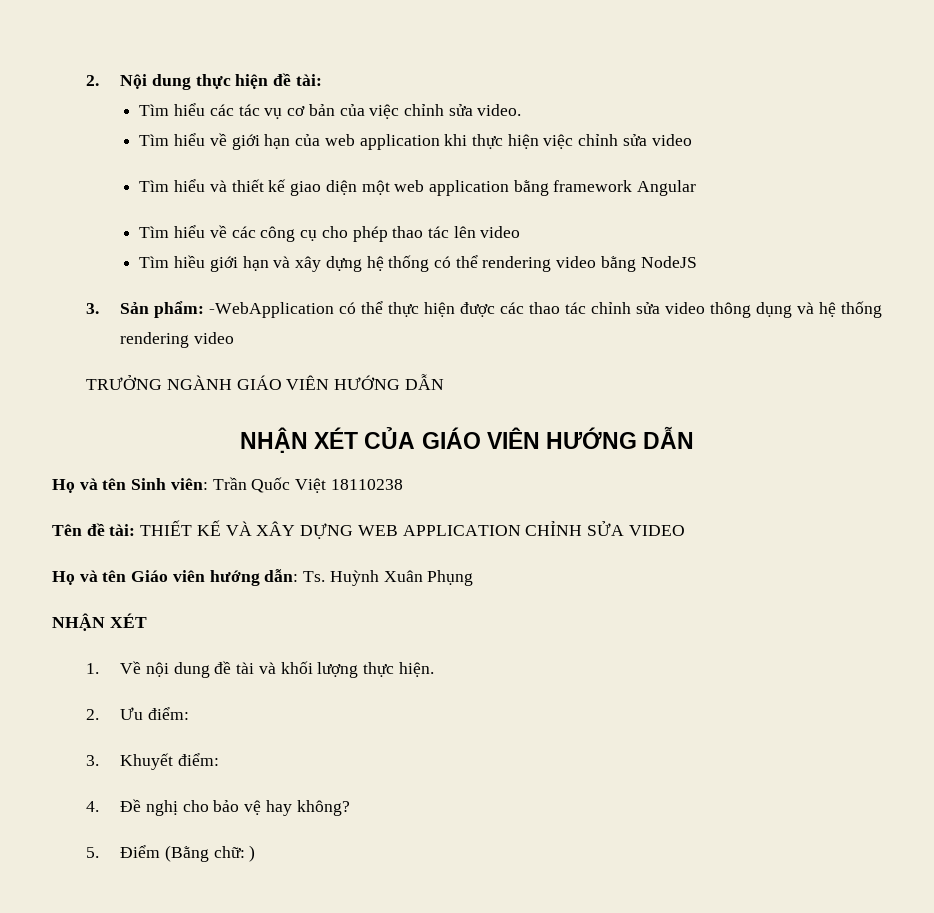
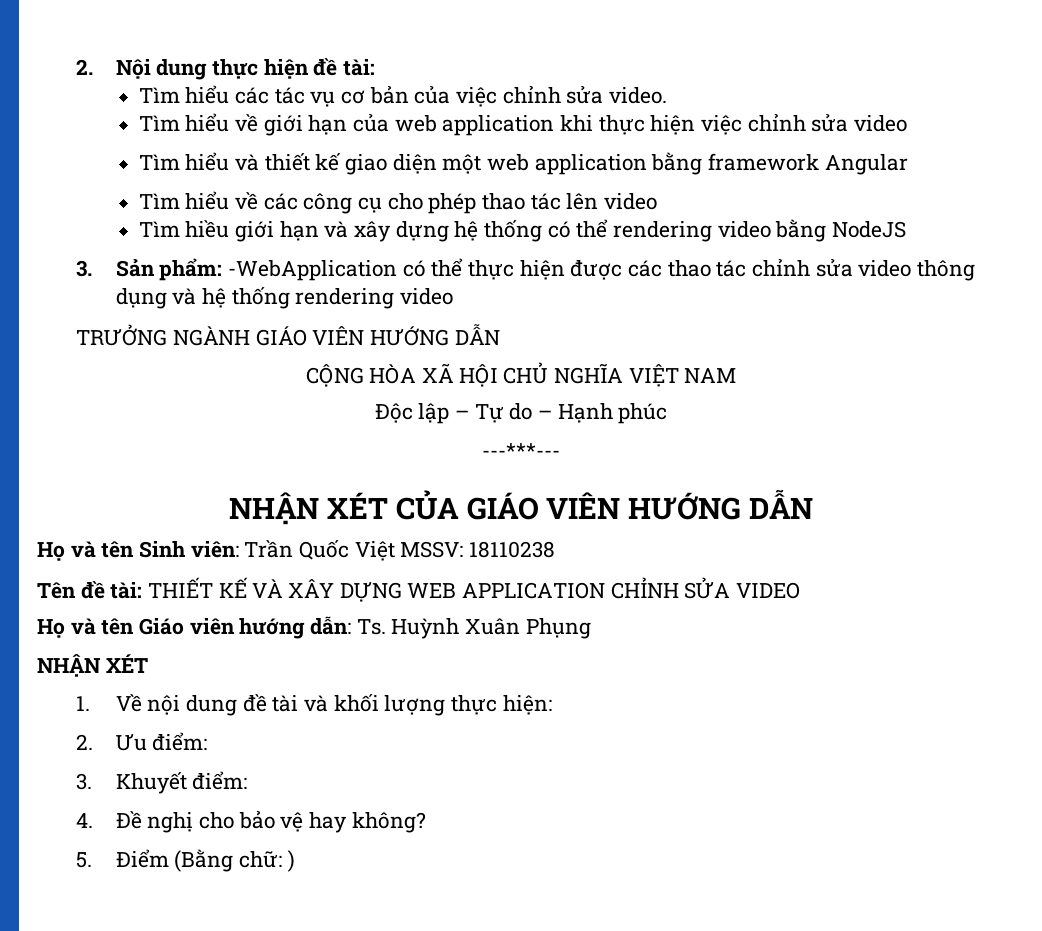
+ CỘNG HÒA XÃ HỘI CHỦ NGHĨA VIỆT NAM
+ Độc lập – Tự do – Hạnh phúc
+ ---***---
- Họ và tên Sinh viên: Trần Quốc Việt 18110238
+ Họ và tên Sinh viên: Trần Quốc Việt MSSV: 18110238
- 1. Về nội dung đề tài và khối lượng thực hiện.
+ 1. Về nội dung đề tài và khối lượng thực hiện:

